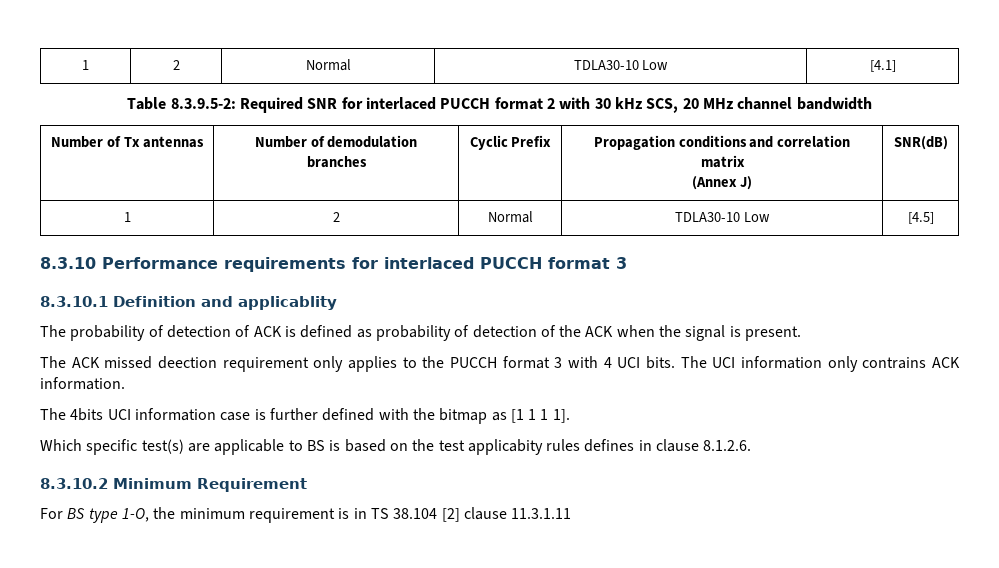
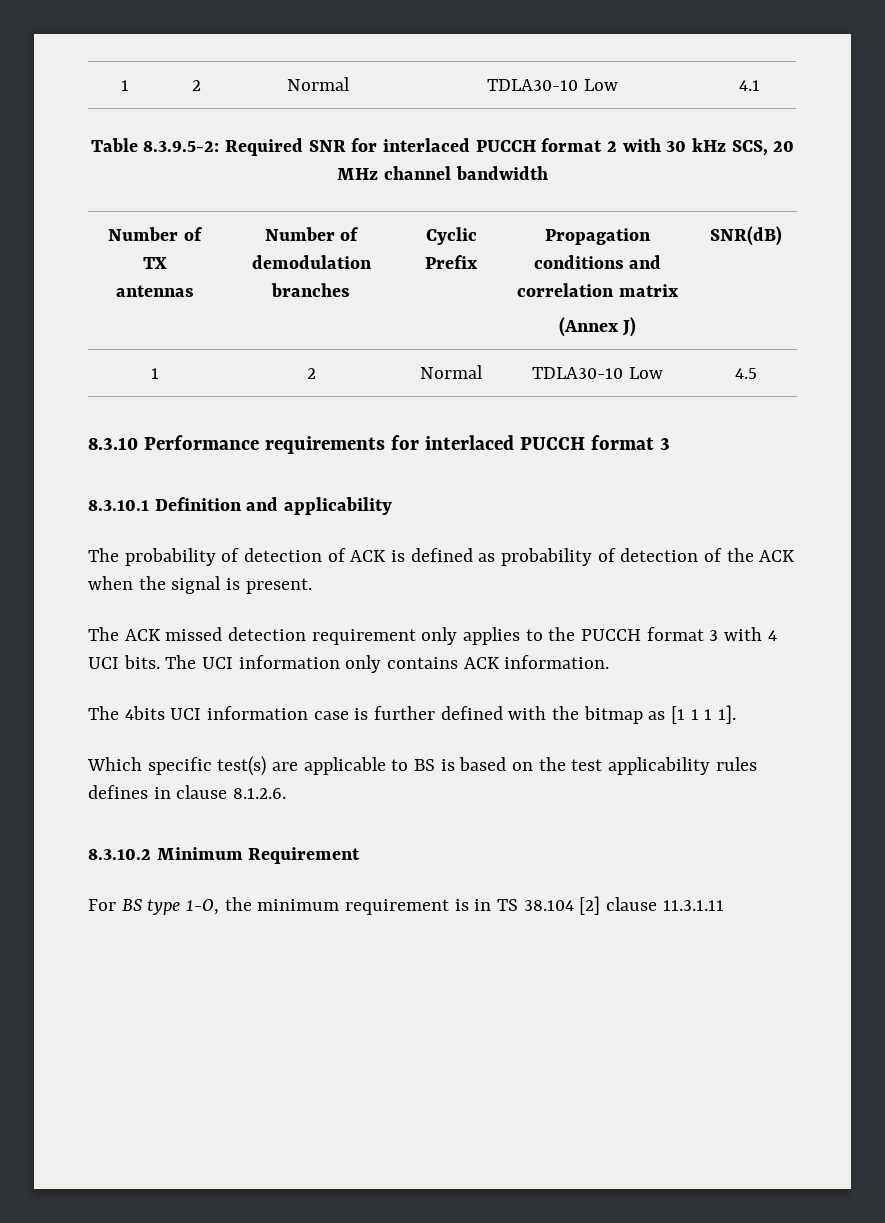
- 1 | 2 | Normal | TDLA30-10 Low | [4.1]
+ 1 | 2 | Normal | TDLA30-10 Low | 4.1
- Number of Tx antennas | Number of demodulation branches | Cyclic Prefix | Propagation conditions and correlation matrix
+ Number of TX antennas | Number of demodulation branches | Cyclic Prefix | Propagation conditions and correlation matrix
- 1 | 2 | Normal | TDLA30-10 Low | [4.5]
+ 1 | 2 | Normal | TDLA30-10 Low | 4.5
- 8.3.10.1 Definition and applicablity
+ 8.3.10.1 Definition and applicability
- The ACK missed deection requirement only applies to the PUCCH format 3 with 4 UCI bits.
+ The ACK missed detection requirement only applies to the PUCCH format 3 with 4 UCI bits.
- The UCI information only contrains ACK information.
+ The UCI information only contains ACK information.
- Which specific test(s) are applicable to BS is based on the test applicabity rules defines in clause 8.1.2.6.
+ Which specific test(s) are applicable to BS is based on the test applicability rules defines in clause 8.1.2.6.

